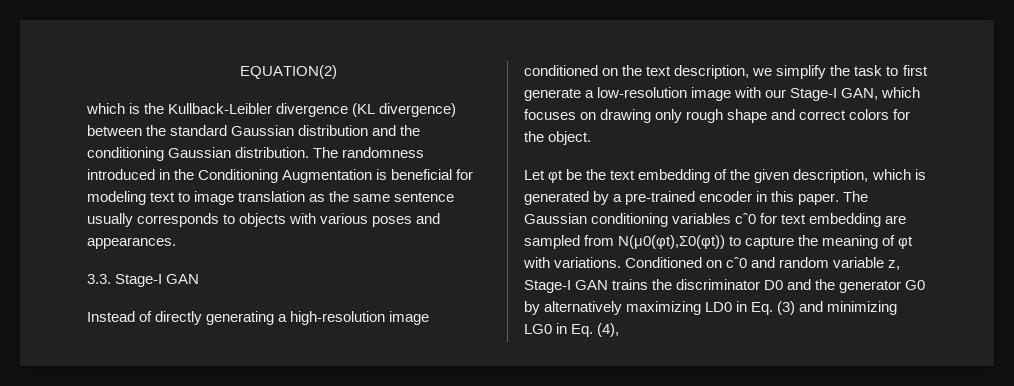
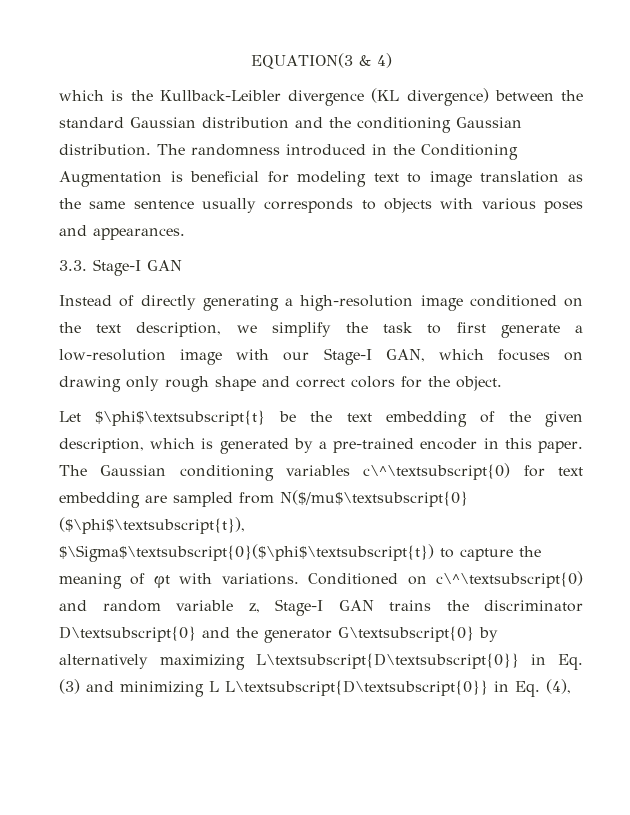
- EQUATION(2)
+ EQUATION(3 & 4)
- Let φt be the text embedding of the given description, which is generated by a pre-trained encoder in this paper.
+ Let $\phi$\textsubscript{t} be the text embedding of the given description, which is generated by a pre-trained encoder in this paper.
- The Gaussian conditioning variables cˆ0 for text embedding are sampled from N(μ0(φt),Σ0(φt)) to capture the meaning of φt with variations.
+ The Gaussian conditioning variables c\^\textsubscript{0) for text embedding are sampled from N($/mu$\textsubscript{0} ($\phi$\textsubscript{t}), $\Sigma$\textsubscript{0}($\phi$\textsubscript{t}) to capture the meaning of φt with variations.
- Conditioned on cˆ0 and random variable z, Stage-I GAN trains the discriminator D0 and the generator G0 by alternatively maximizing LD0 in Eq. (3) and minimizing LG0 in Eq. (4),
+ Conditioned on c\^\textsubscript{0) and random variable z, Stage-I GAN trains the discriminator D\textsubscript{0} and the generator G\textsubscript{0} by alternatively maximizing L\textsubscript{D\textsubscript{0}} in Eq. (3) and minimizing L L\textsubscript{D\textsubscript{0}} in Eq. (4),

